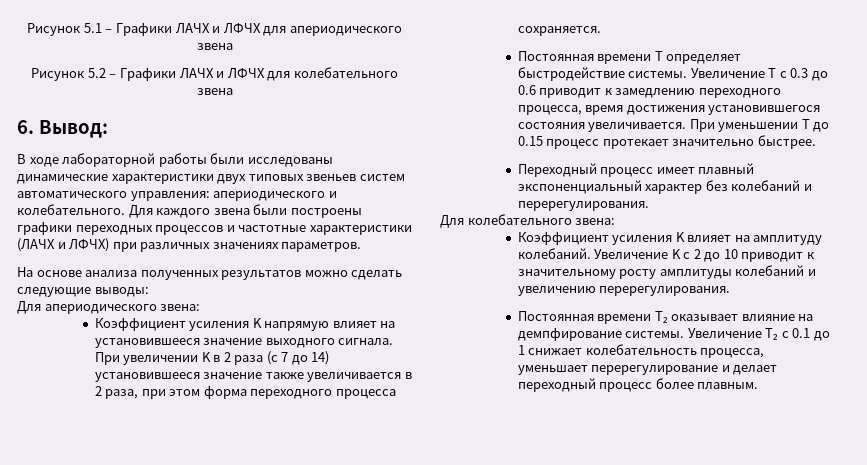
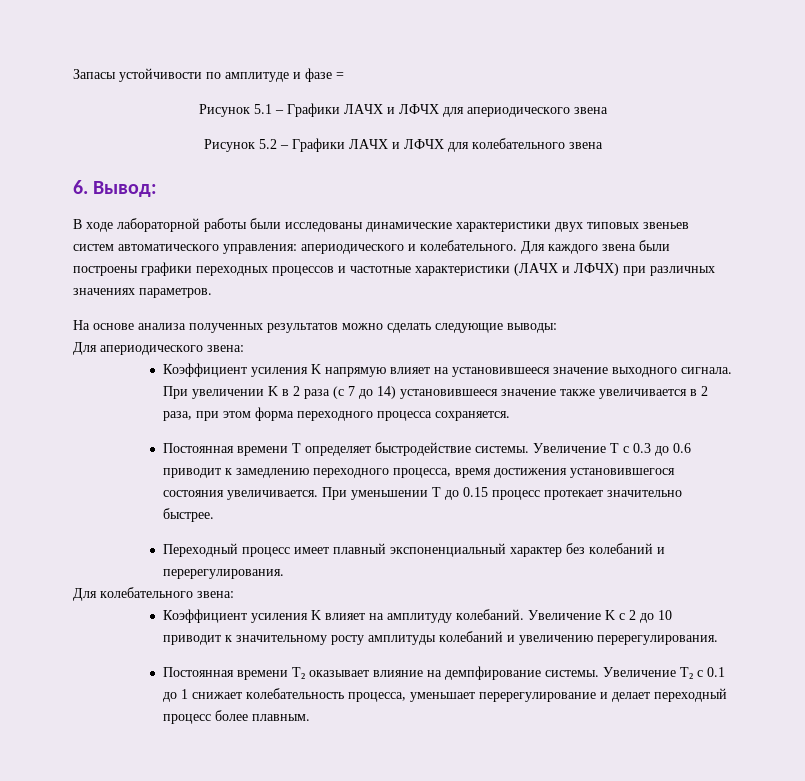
+ Запасы устойчивости по амплитуде и фазе =

